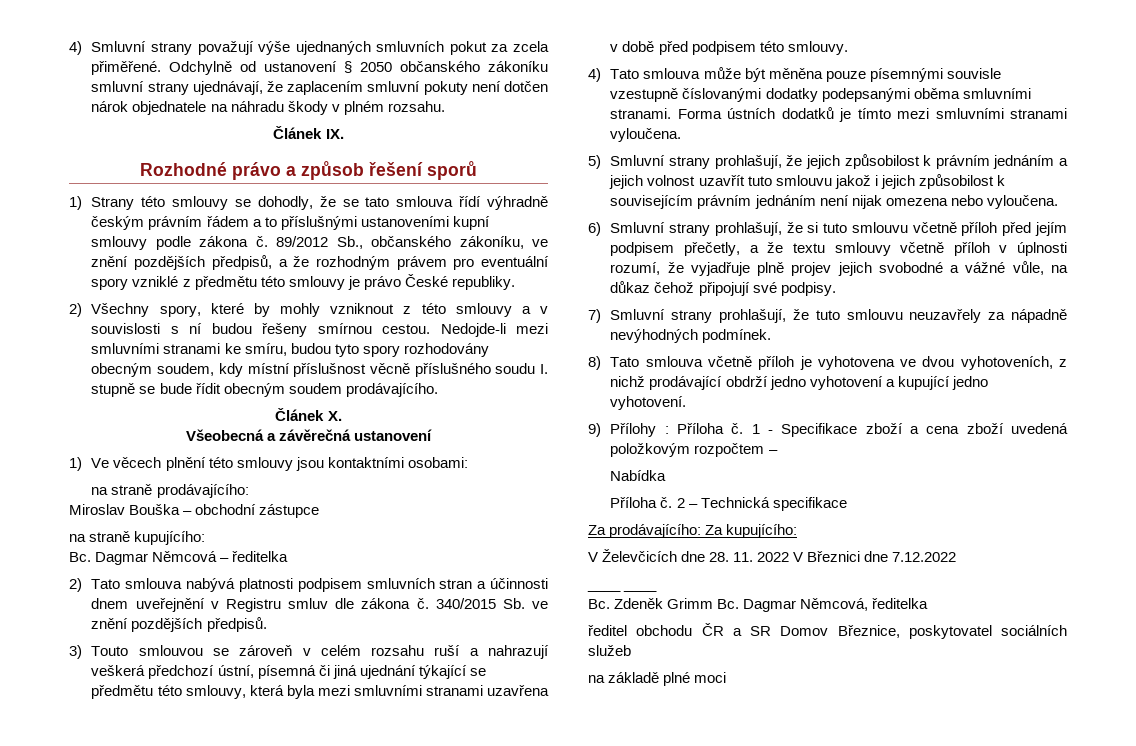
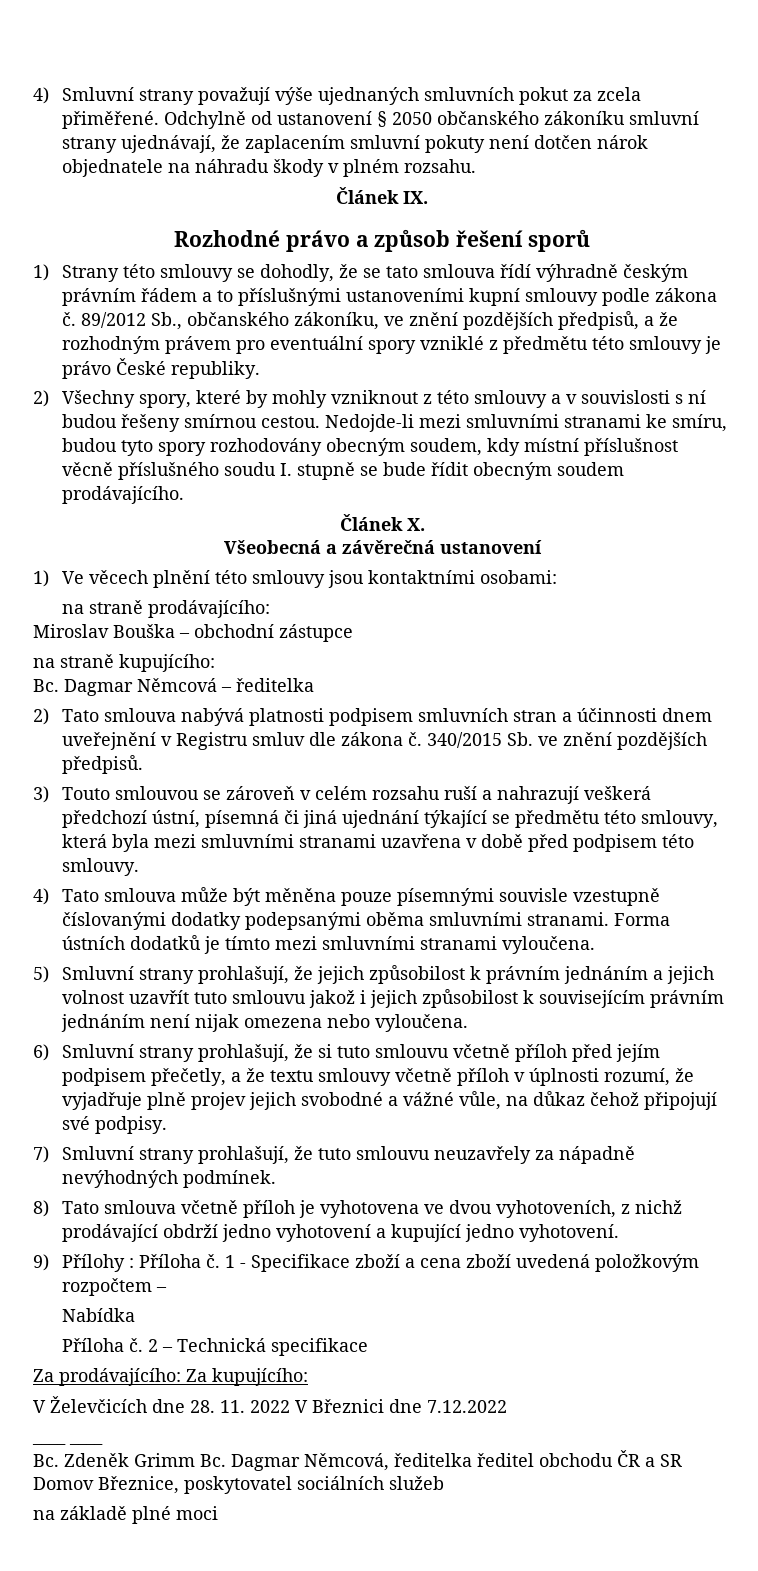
- Bc. Zdeněk Grimm Bc. Dagmar Němcová, ředitelka
- ředitel obchodu ČR a SR Domov Březnice, poskytovatel sociálních služeb
+ Bc. Zdeněk Grimm Bc. Dagmar Němcová, ředitelka ředitel obchodu ČR a SR Domov Březnice, poskytovatel sociálních služeb

